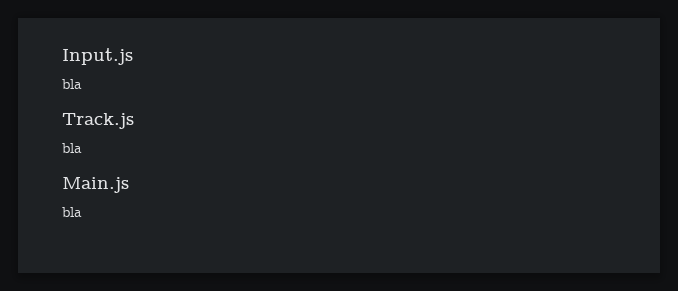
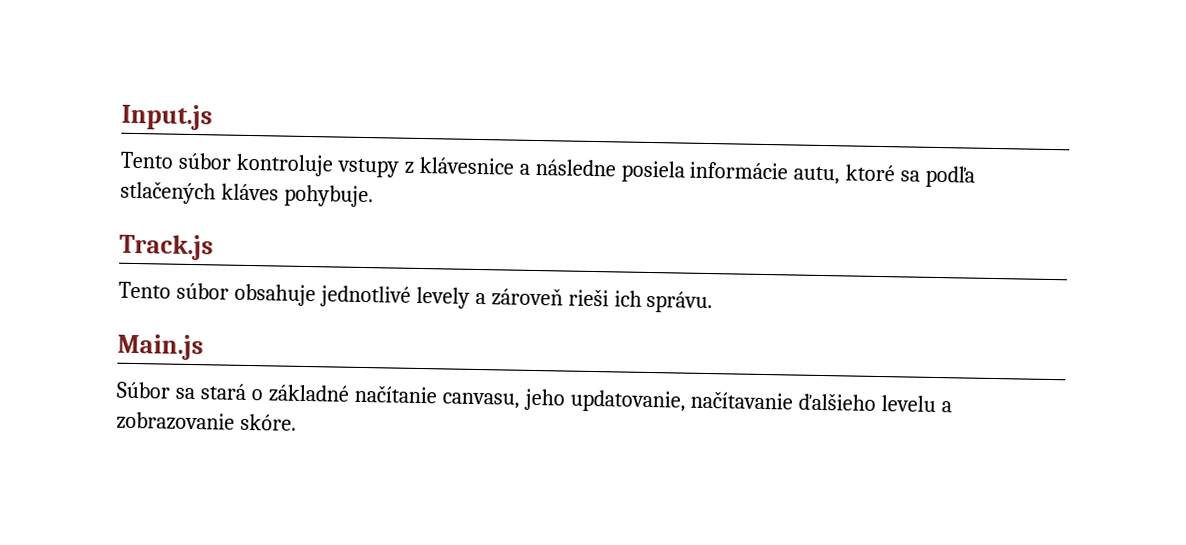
  Input.js
- bla
+ Tento súbor kontroluje vstupy z klávesnice a následne posiela informácie autu, ktoré sa podľa stlačených kláves pohybuje.
  Track.js
- bla
+ Tento súbor obsahuje jednotlivé levely a zároveň rieši ich správu.
  Main.js
- bla
+ Súbor sa stará o základné načítanie canvasu, jeho updatovanie, načítavanie ďalšieho levelu a zobrazovanie skóre.

